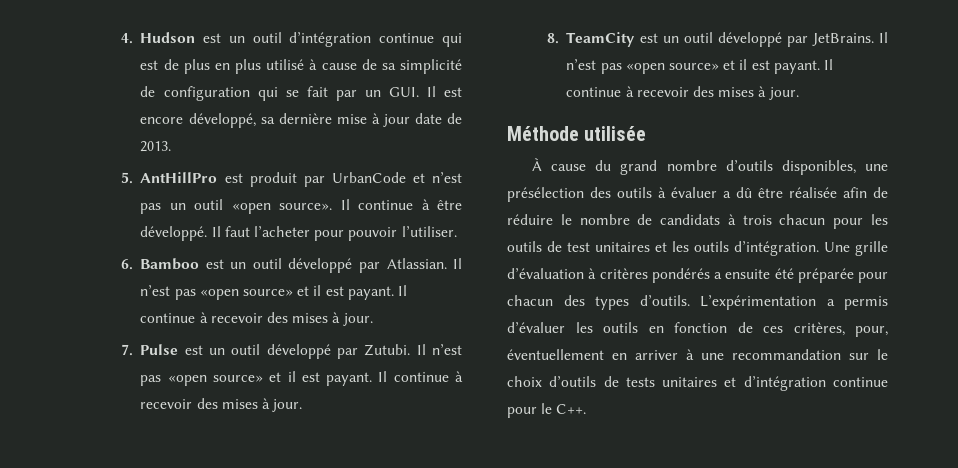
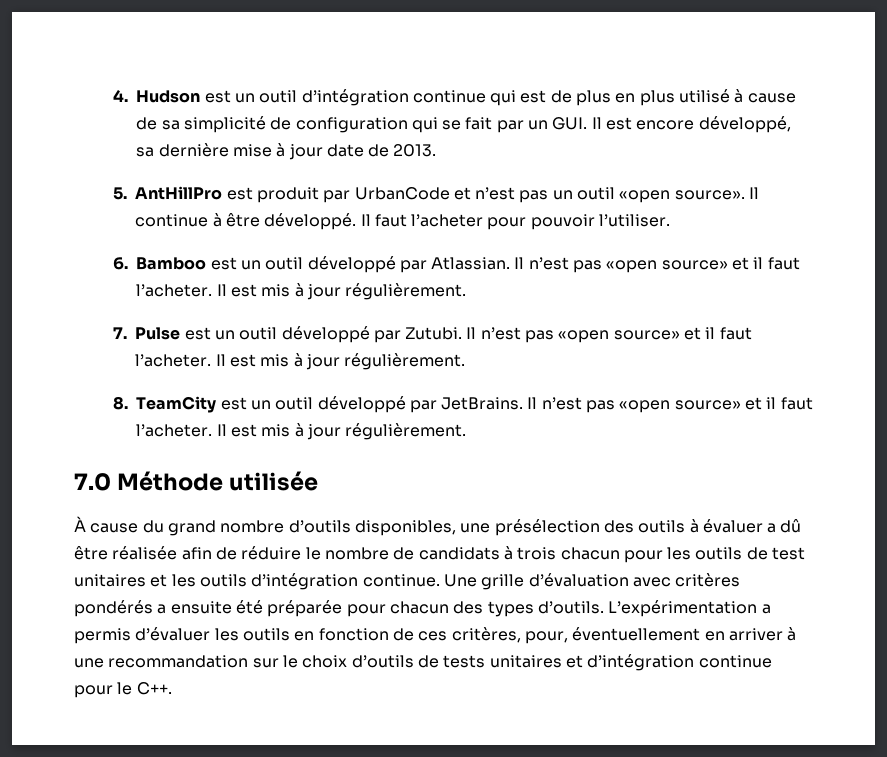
- 6. Bamboo est un outil développé par Atlassian. Il n’est pas «open source» et il est payant. Il continue à recevoir des mises à jour.
+ 6. Bamboo est un outil développé par Atlassian. Il n’est pas «open source» et il faut l’acheter. Il est mis à jour régulièrement.
- 7. Pulse est un outil développé par Zutubi. Il n’est pas «open source» et il est payant. Il continue à recevoir des mises à jour.
+ 7. Pulse est un outil développé par Zutubi. Il n’est pas «open source» et il faut l’acheter. Il est mis à jour régulièrement.
- 8. TeamCity est un outil développé par JetBrains. Il n’est pas «open source» et il est payant. Il continue à recevoir des mises à jour.
- Méthode utilisée
+ 8. TeamCity est un outil développé par JetBrains. Il n’est pas «open source» et il faut l’acheter. Il est mis à jour régulièrement.
+ 7.0 Méthode utilisée
- À cause du grand nombre d’outils disponibles, une présélection des outils à évaluer a dû être réalisée afin de réduire le nombre de candidats à trois chacun pour les outils de test unitaires et les outils d’intégration.
+ À cause du grand nombre d’outils disponibles, une présélection des outils à évaluer a dû être réalisée afin de réduire le nombre de candidats à trois chacun pour les outils de test unitaires et les outils d’intégration continue.
- Une grille d’évaluation à critères pondérés a ensuite été préparée pour chacun des types d’outils.
+ Une grille d’évaluation avec critères pondérés a ensuite été préparée pour chacun des types d’outils.

